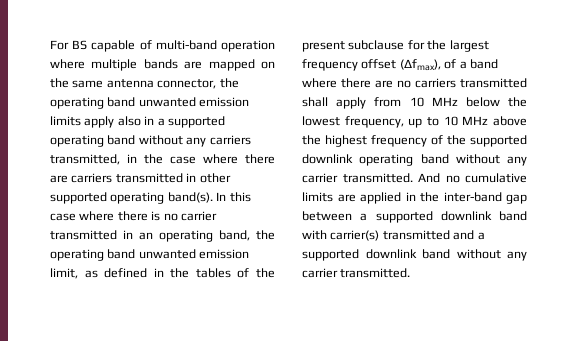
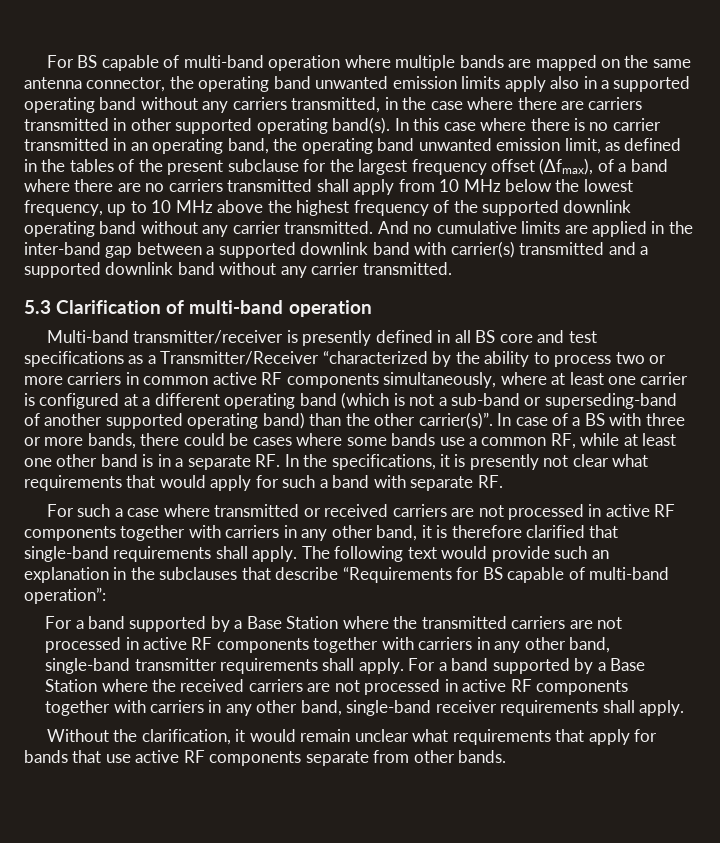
+ 5.3 Clarification of multi-band operation
+ Multi-band transmitter/receiver is presently defined in all BS core and test specifications as a Transmitter/Receiver “characterized by the ability to process two or more carriers in common active RF components simultaneously, where at least one carrier is configured at a different operating band (which is not a sub-band or superseding-band of another supported operating band) than the other carrier(s)”. In case of a BS with three or more bands, there could be cases where some bands use a common RF, while at least one other band is in a separate RF. In the specifications, it is presently not clear what requirements that would apply for such a band with separate RF.
+ For such a case where transmitted or received carriers are not processed in active RF components together with carriers in any other band, it is therefore clarified that single-band requirements shall apply. The following text would provide such an explanation in the subclauses that describe “Requirements for BS capable of multi-band operation”:
+ For a band supported by a Base Station where the transmitted carriers are not processed in active RF components together with carriers in any other band, single-band transmitter requirements shall apply. For a band supported by a Base Station where the received carriers are not processed in active RF components together with carriers in any other band, single-band receiver requirements shall apply.
+ Without the clarification, it would remain unclear what requirements that apply for bands that use active RF components separate from other bands.

